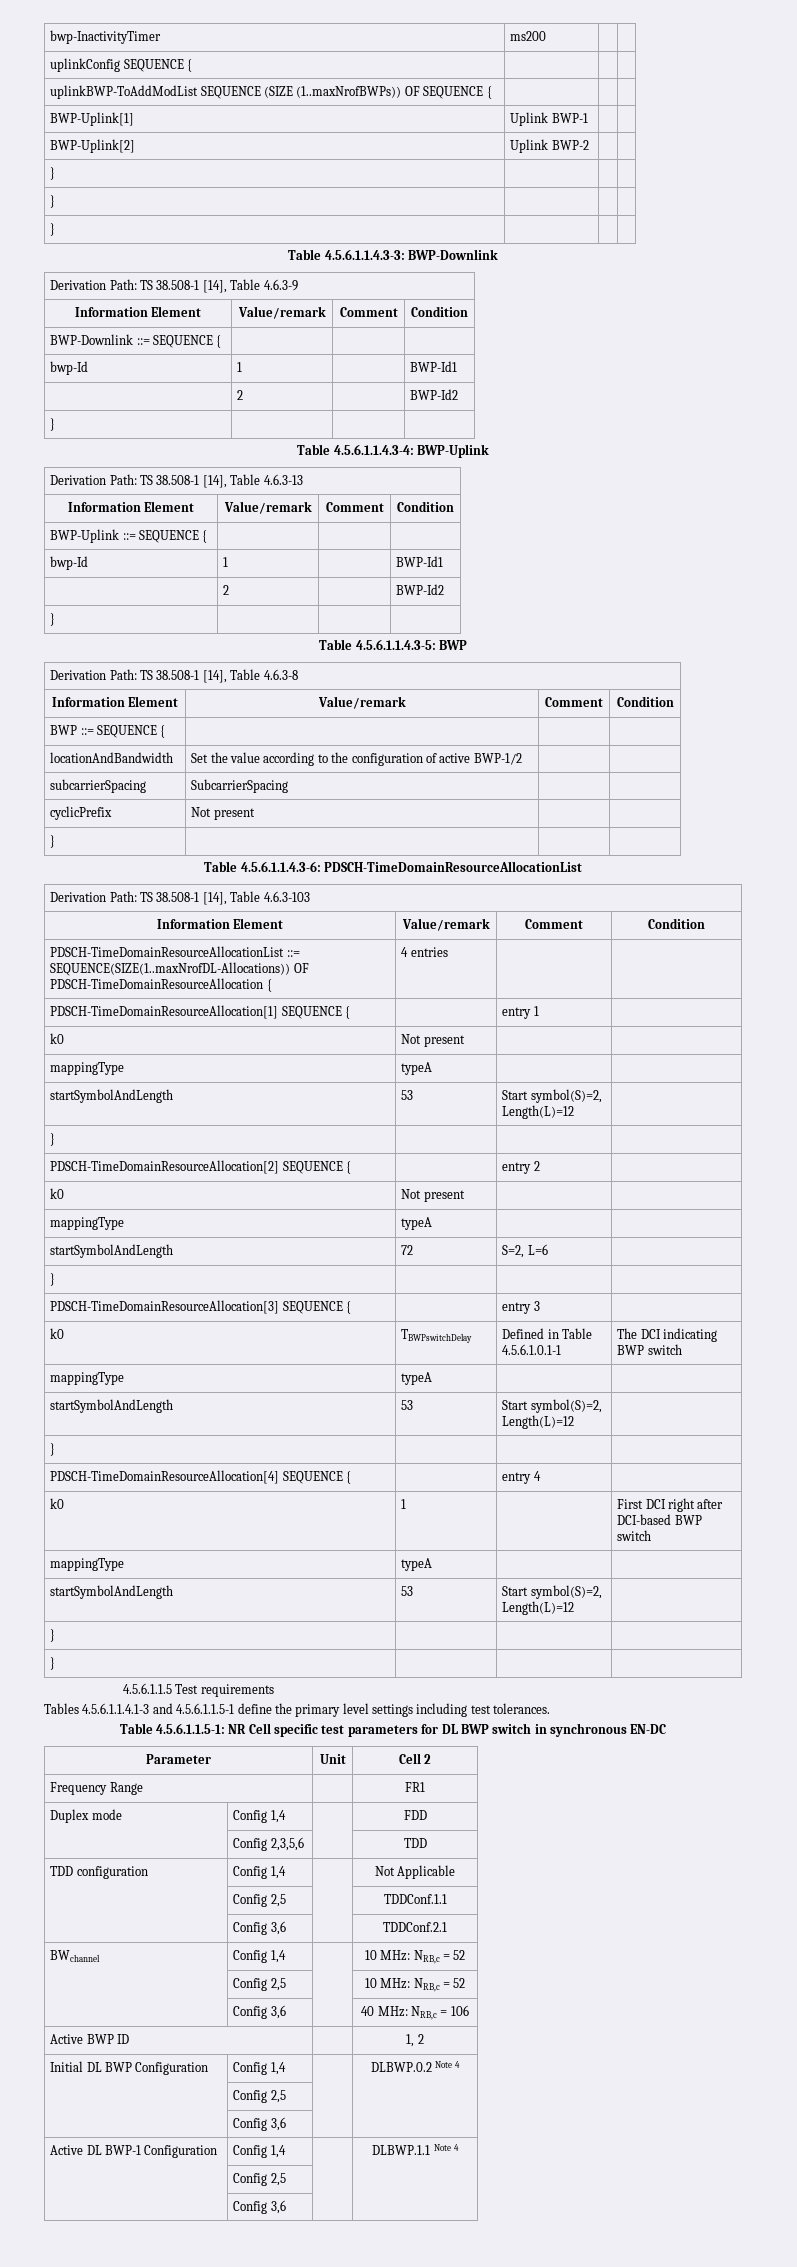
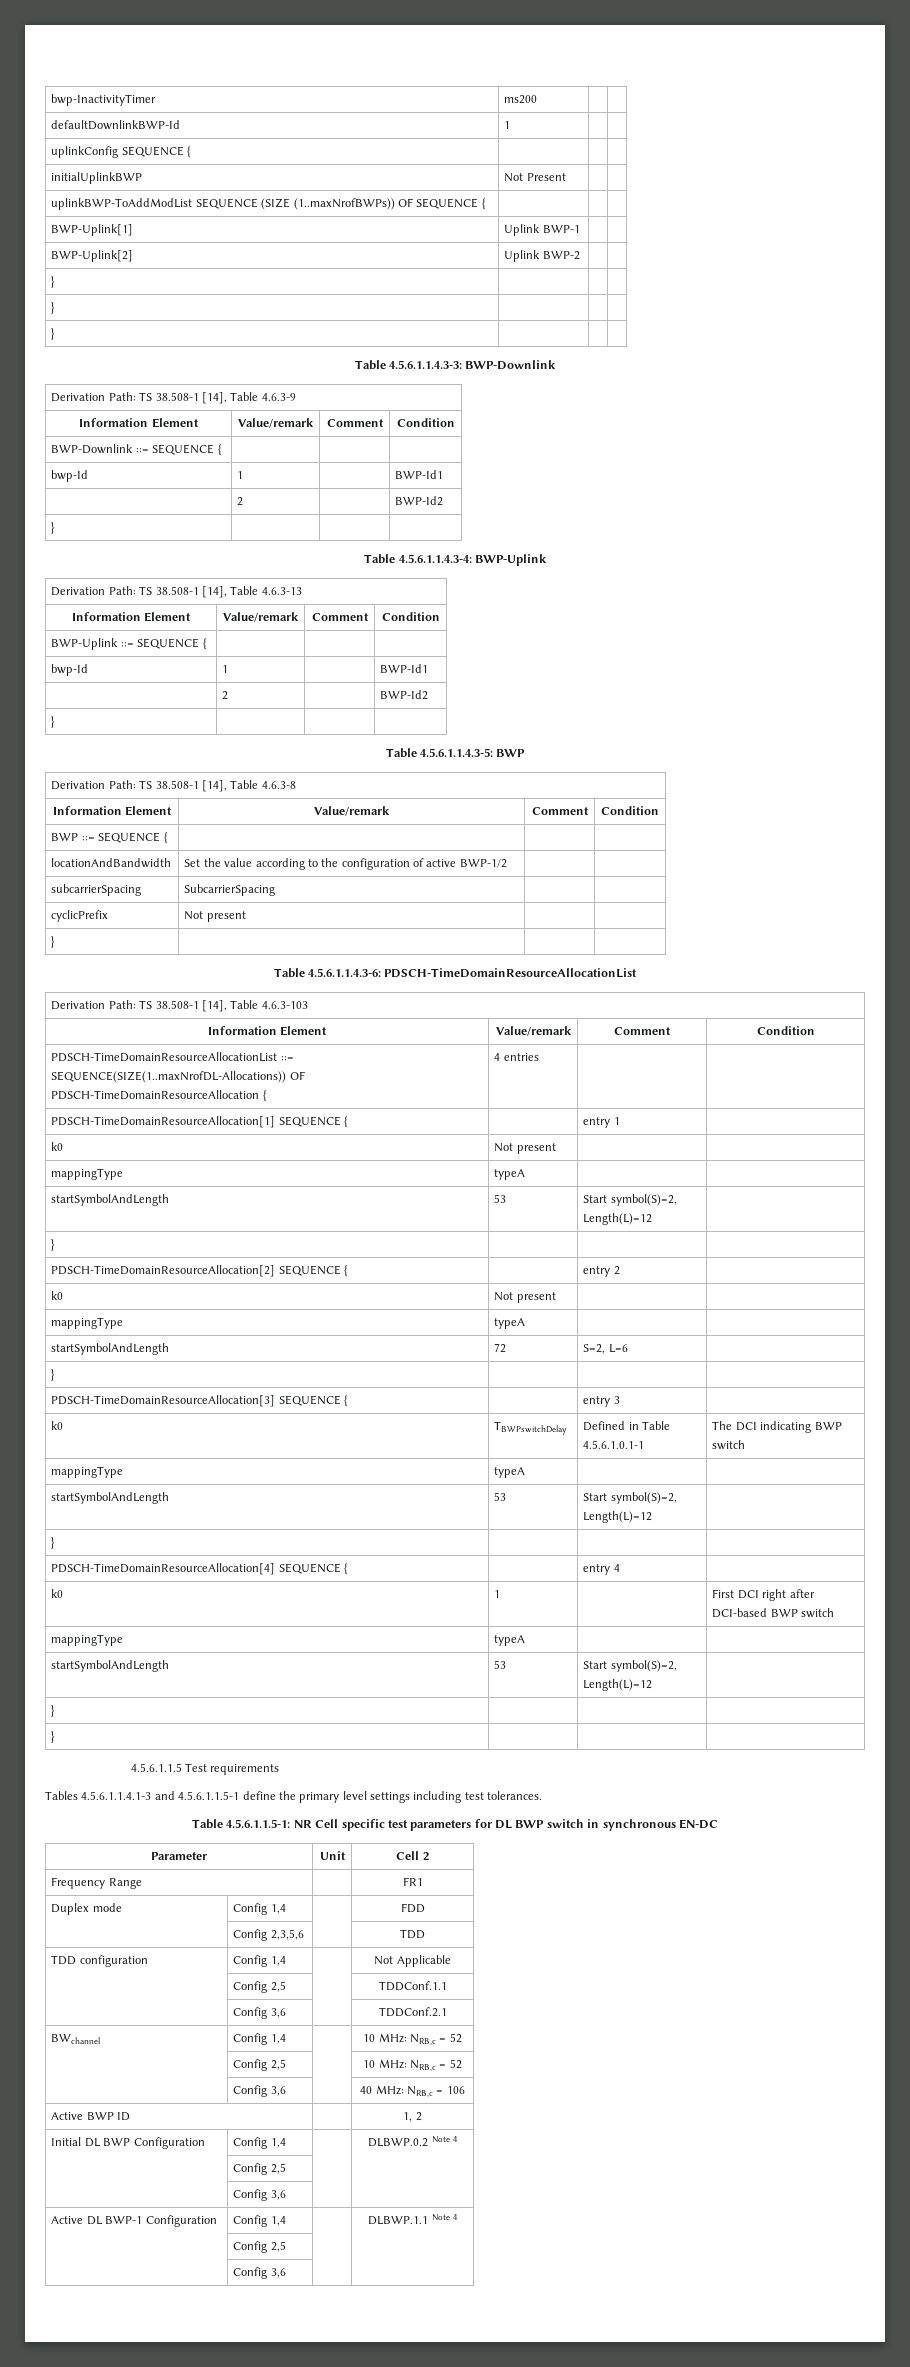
+ defaultDownlinkBWP-Id | 1 | |
+ initialUplinkBWP | Not Present | |

